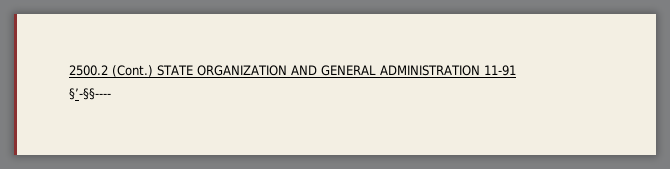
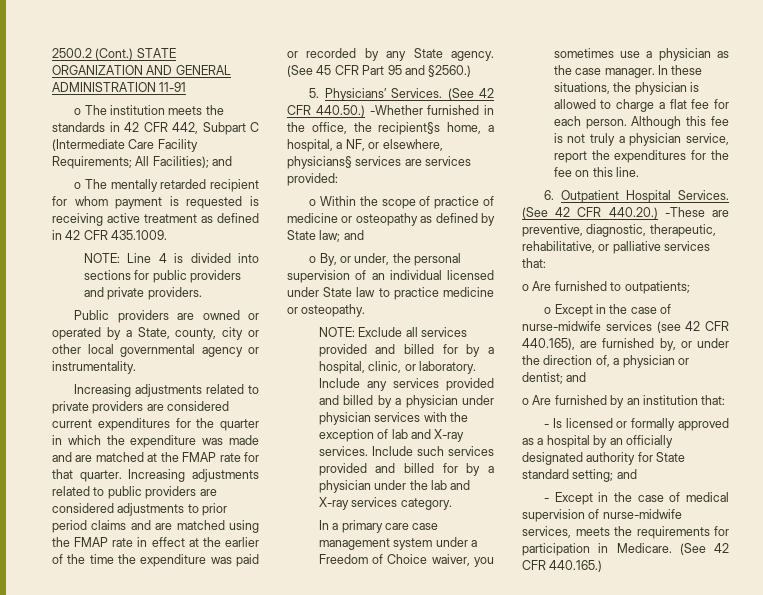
- §’-§§----
+ o The institution meets the standards in 42 CFR 442, Subpart C (Intermediate Care Facility Requirements; All Facilities); and
+ o The mentally retarded recipient for whom payment is requested is receiving active treatment as defined in 42 CFR 435.1009.
+ NOTE: Line 4 is divided into sections for public providers and private providers.
+ Public providers are owned or operated by a State, county, city or other local governmental agency or instrumentality.
+ Increasing adjustments related to private providers are considered current expenditures for the quarter in which the expenditure was made and are matched at the FMAP rate for that quarter. Increasing adjustments related to public providers are considered adjustments to prior period claims and are matched using the FMAP rate in effect at the earlier of the time the expenditure was paid or recorded by any State agency. (See 45 CFR Part 95 and §2560.)
+ 5. Physicians’ Services. (See 42 CFR 440.50.) -Whether furnished in the office, the recipient§s home, a hospital, a NF, or elsewhere, physicians§ services are services provided:
+ o Within the scope of practice of medicine or osteopathy as defined by State law; and
+ o By, or under, the personal supervision of an individual licensed under State law to practice medicine or osteopathy.
+ NOTE: Exclude all services provided and billed for by a hospital, clinic, or laboratory. Include any services provided and billed by a physician under physician services with the exception of lab and X-ray services. Include such services provided and billed for by a physician under the lab and X-ray services category.
+ In a primary care case management system under a Freedom of Choice waiver, you sometimes use a physician as the case manager. In these situations, the physician is allowed to charge a flat fee for each person. Although this fee is not truly a physician service, report the expenditures for the fee on this line.
+ 6. Outpatient Hospital Services. (See 42 CFR 440.20.) -These are preventive, diagnostic, therapeutic, rehabilitative, or palliative services that:
+ o Are furnished to outpatients;
+ o Except in the case of nurse-midwife services (see 42 CFR 440.165), are furnished by, or under the direction of, a physician or dentist; and
+ o Are furnished by an institution that:
+ - Is licensed or formally approved as a hospital by an officially designated authority for State standard setting; and
+ - Except in the case of medical supervision of nurse-midwife services, meets the requirements for participation in Medicare. (See 42 CFR 440.165.)

